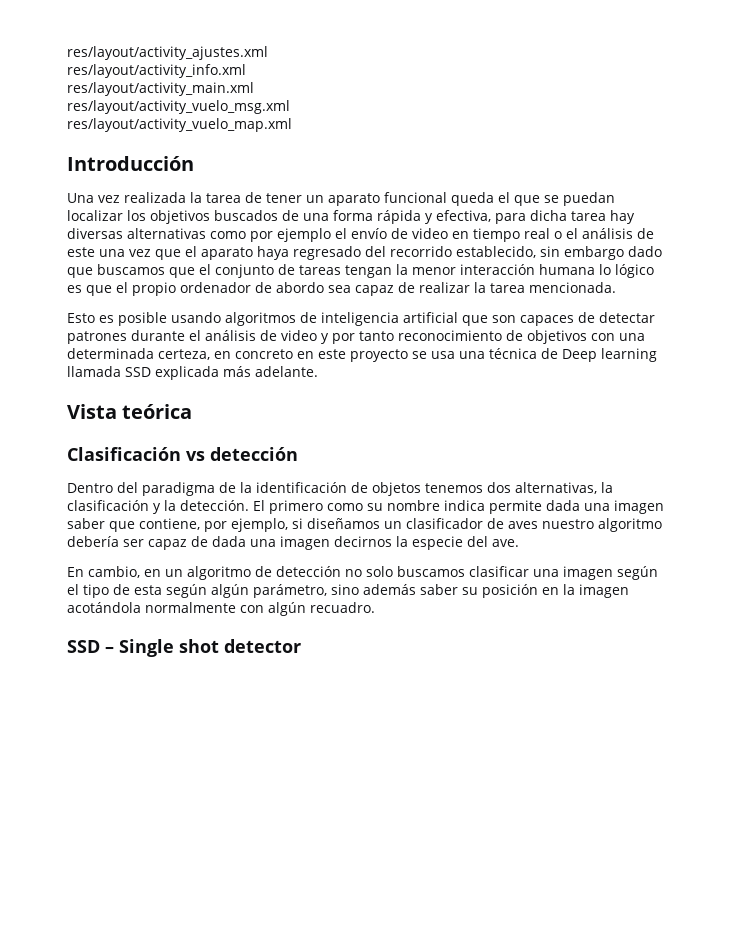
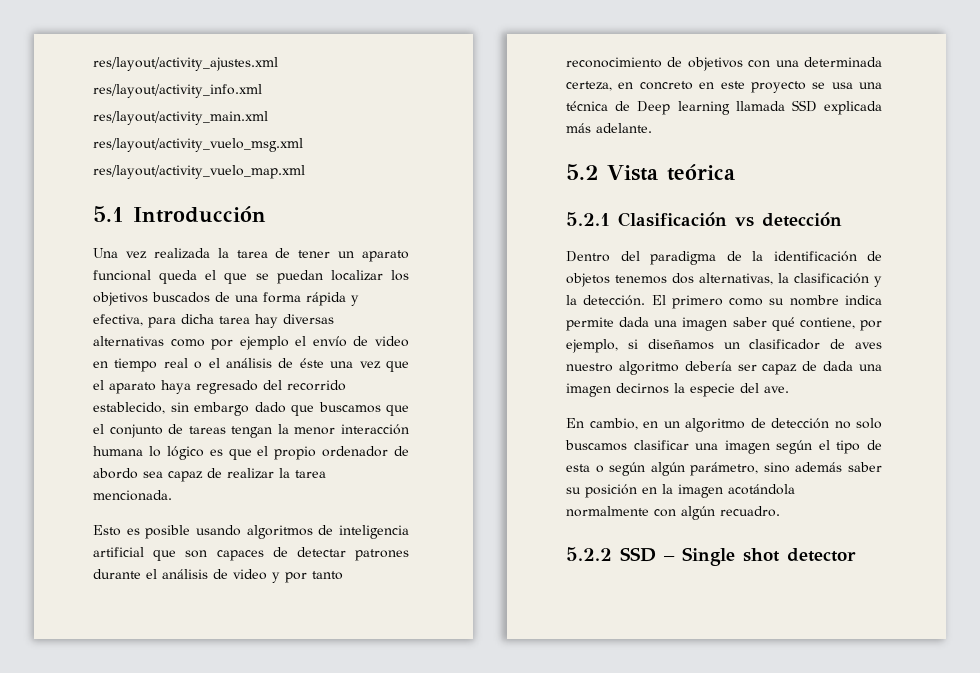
- Introducción
+ 5.1 Introducción
- Una vez realizada la tarea de tener un aparato funcional queda el que se puedan localizar los objetivos buscados de una forma rápida y efectiva, para dicha tarea hay diversas alternativas como por ejemplo el envío de video en tiempo real o el análisis de este una vez que el aparato haya regresado del recorrido establecido, sin embargo dado que buscamos que el conjunto de tareas tengan la menor interacción humana lo lógico es que el propio ordenador de abordo sea capaz de realizar la tarea mencionada.
+ Una vez realizada la tarea de tener un aparato funcional queda el que se puedan localizar los objetivos buscados de una forma rápida y efectiva, para dicha tarea hay diversas alternativas como por ejemplo el envío de video en tiempo real o el análisis de éste una vez que el aparato haya regresado del recorrido establecido, sin embargo dado que buscamos que el conjunto de tareas tengan la menor interacción humana lo lógico es que el propio ordenador de abordo sea capaz de realizar la tarea mencionada.
- Vista teórica
+ 5.2 Vista teórica
- Clasificación vs detección
+ 5.2.1 Clasificación vs detección
- El primero como su nombre indica permite dada una imagen saber que contiene, por ejemplo, si diseñamos un clasificador de aves nuestro algoritmo debería ser capaz de dada una imagen decirnos la especie del ave.
+ El primero como su nombre indica permite dada una imagen saber qué contiene, por ejemplo, si diseñamos un clasificador de aves nuestro algoritmo debería ser capaz de dada una imagen decirnos la especie del ave.
- En cambio, en un algoritmo de detección no solo buscamos clasificar una imagen según el tipo de esta según algún parámetro, sino además saber su posición en la imagen acotándola normalmente con algún recuadro.
+ En cambio, en un algoritmo de detección no solo buscamos clasificar una imagen según el tipo de esta o según algún parámetro, sino además saber su posición en la imagen acotándola normalmente con algún recuadro.
- SSD – Single shot detector
+ 5.2.2 SSD – Single shot detector

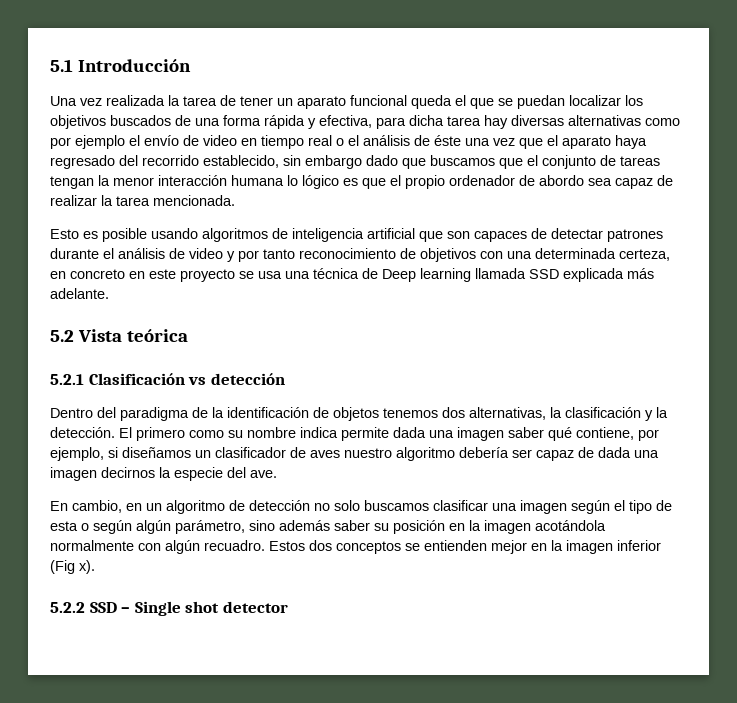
- res/layout/activity_ajustes.xml
- res/layout/activity_info.xml
- res/layout/activity_main.xml
- res/layout/activity_vuelo_msg.xml
- res/layout/activity_vuelo_map.xml
+ Estos dos conceptos se entienden mejor en la imagen inferior (Fig x).

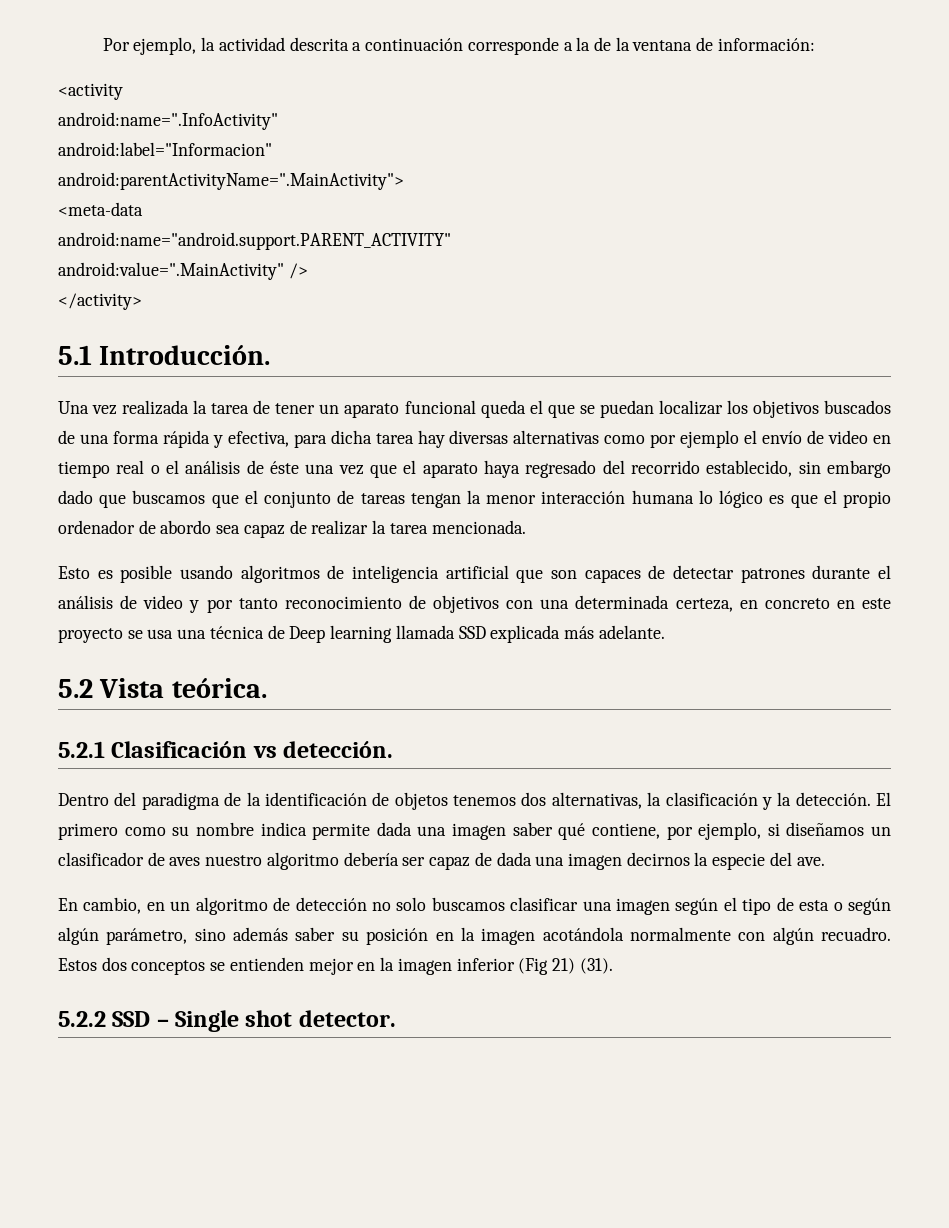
- 5.1 Introducción
+ Por ejemplo, la actividad descrita a continuación corresponde a la de la ventana de información:
+ <activity
+ android:name=".InfoActivity"
+ android:label="Informacion"
+ android:parentActivityName=".MainActivity">
+ <meta-data
+ android:name="android.support.PARENT_ACTIVITY"
+ android:value=".MainActivity" />
+ </activity>
+ 5.1 Introducción.
- 5.2 Vista teórica
+ 5.2 Vista teórica.
- 5.2.1 Clasificación vs detección
+ 5.2.1 Clasificación vs detección.
- Estos dos conceptos se entienden mejor en la imagen inferior (Fig x).
+ Estos dos conceptos se entienden mejor en la imagen inferior (Fig 21) (31).
- 5.2.2 SSD – Single shot detector
+ 5.2.2 SSD – Single shot detector.

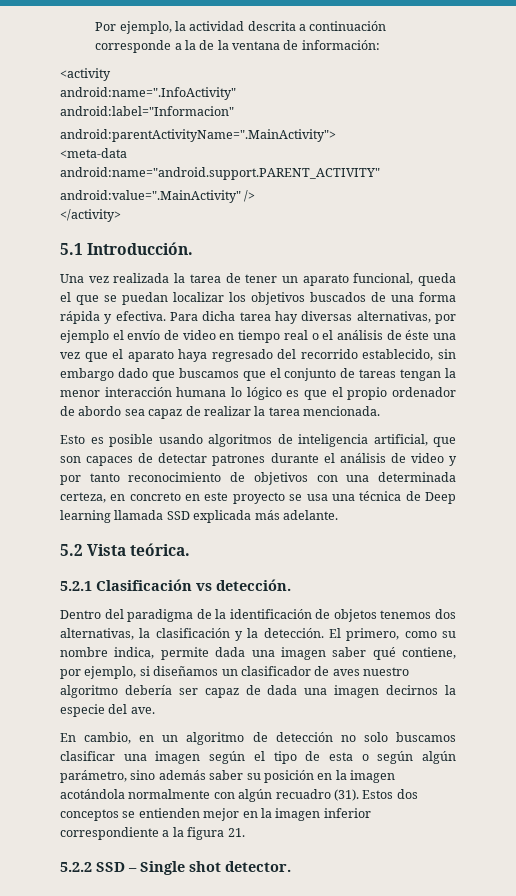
- Una vez realizada la tarea de tener un aparato funcional queda el que se puedan localizar los objetivos buscados de una forma rápida y efectiva, para dicha tarea hay diversas alternativas como por ejemplo el envío de video en tiempo real o el análisis de éste una vez que el aparato haya regresado del recorrido establecido, sin embargo dado que buscamos que el conjunto de tareas tengan la menor interacción humana lo lógico es que el propio ordenador de abordo sea capaz de realizar la tarea mencionada.
+ Una vez realizada la tarea de tener un aparato funcional, queda el que se puedan localizar los objetivos buscados de una forma rápida y efectiva. Para dicha tarea hay diversas alternativas, por ejemplo el envío de video en tiempo real o el análisis de éste una vez que el aparato haya regresado del recorrido establecido, sin embargo dado que buscamos que el conjunto de tareas tengan la menor interacción humana lo lógico es que el propio ordenador de abordo sea capaz de realizar la tarea mencionada.
- Esto es posible usando algoritmos de inteligencia artificial que son capaces de detectar patrones durante el análisis de video y por tanto reconocimiento de objetivos con una determinada certeza, en concreto en este proyecto se usa una técnica de Deep learning llamada SSD explicada más adelante.
+ Esto es posible usando algoritmos de inteligencia artificial, que son capaces de detectar patrones durante el análisis de video y por tanto reconocimiento de objetivos con una determinada certeza, en concreto en este proyecto se usa una técnica de Deep learning llamada SSD explicada más adelante.
- El primero como su nombre indica permite dada una imagen saber qué contiene, por ejemplo, si diseñamos un clasificador de aves nuestro algoritmo debería ser capaz de dada una imagen decirnos la especie del ave.
+ El primero, como su nombre indica, permite dada una imagen saber qué contiene, por ejemplo, si diseñamos un clasificador de aves nuestro algoritmo debería ser capaz de dada una imagen decirnos la especie del ave.
- En cambio, en un algoritmo de detección no solo buscamos clasificar una imagen según el tipo de esta o según algún parámetro, sino además saber su posición en la imagen acotándola normalmente con algún recuadro.
+ En cambio, en un algoritmo de detección no solo buscamos clasificar una imagen según el tipo de esta o según algún parámetro, sino además saber su posición en la imagen acotándola normalmente con algún recuadro (31).
- Estos dos conceptos se entienden mejor en la imagen inferior (Fig 21) (31).
+ Estos dos conceptos se entienden mejor en la imagen inferior correspondiente a la figura 21.

